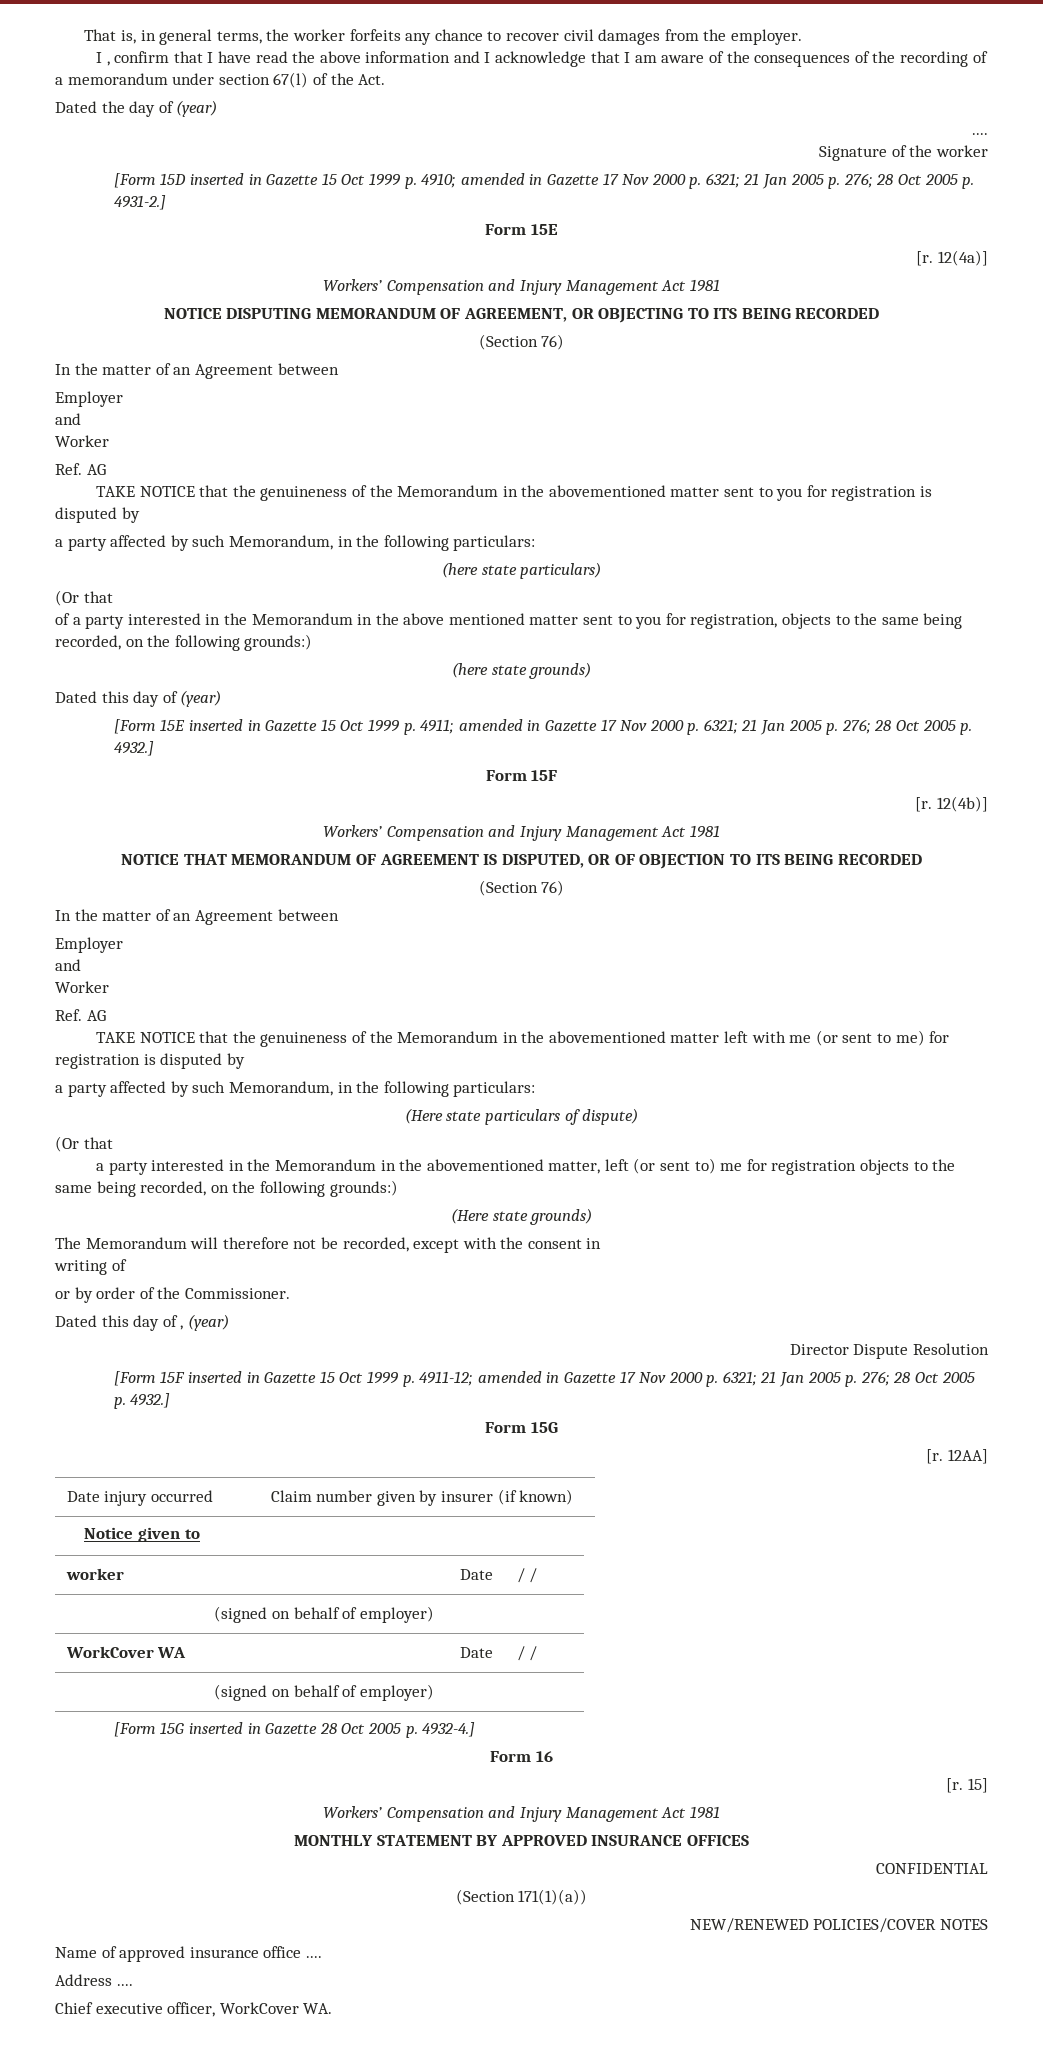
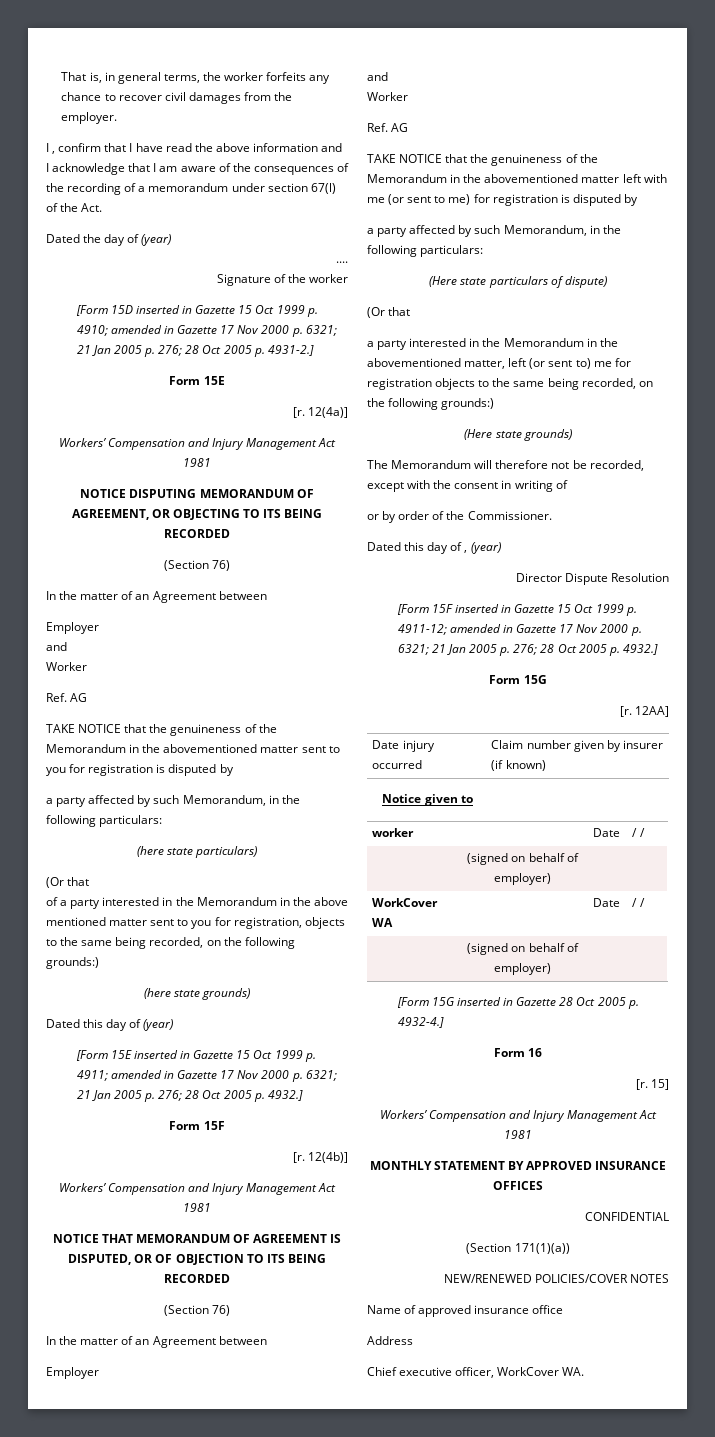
- The Memorandum will therefore not be recorded, except with the consent in
- writing of
+ The Memorandum will therefore not be recorded, except with the consent in writing of
- Name of approved insurance office ....
+ Name of approved insurance office
- Address ....
+ Address

